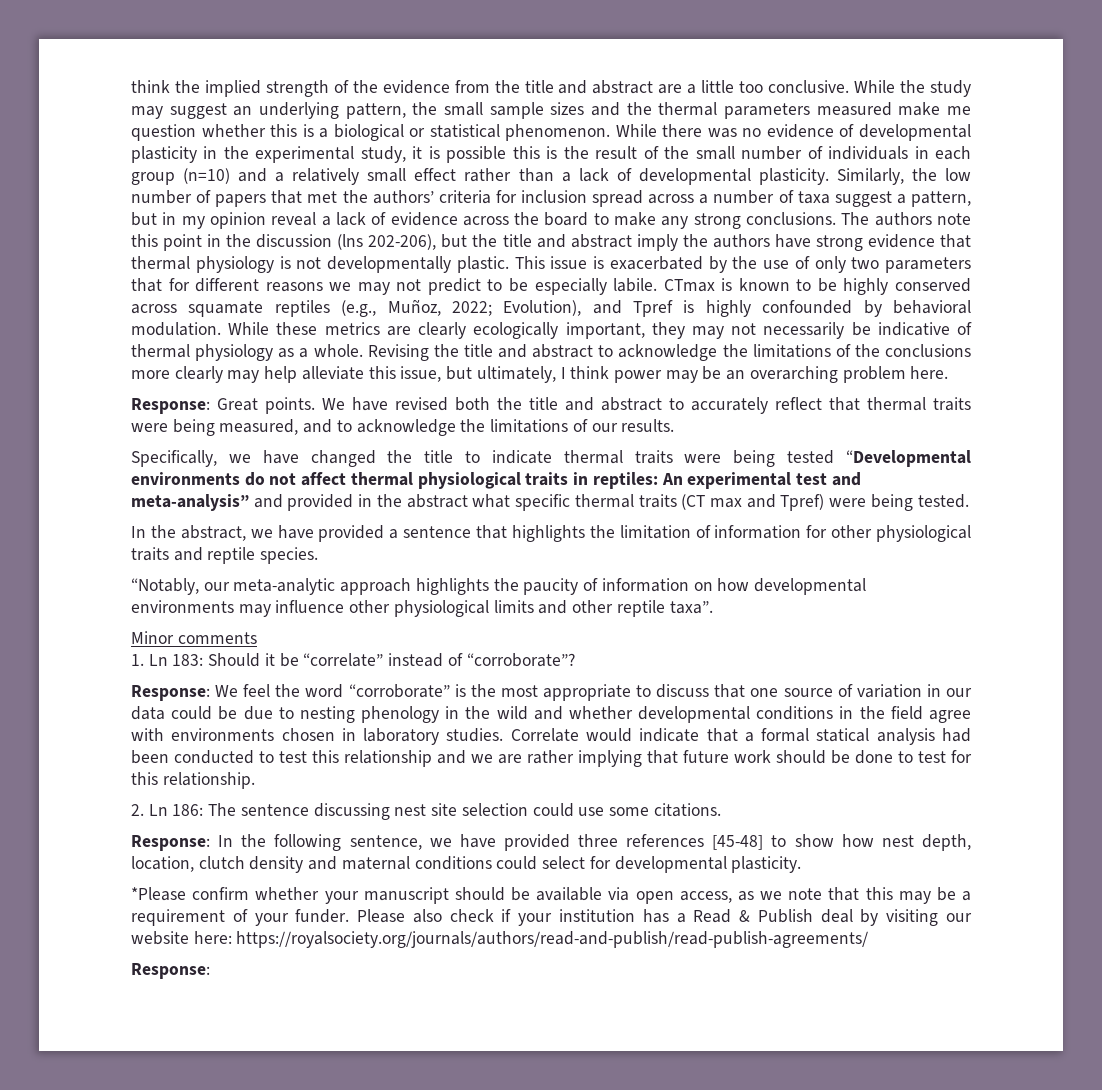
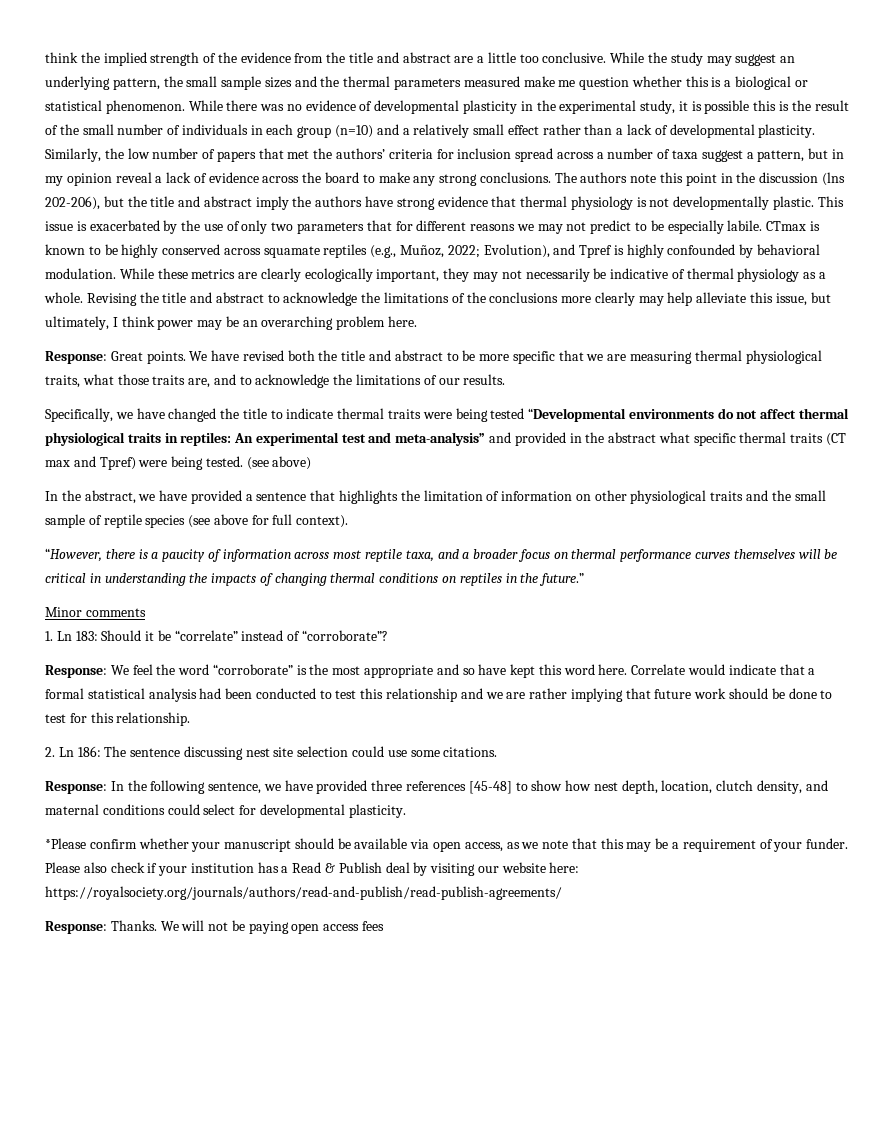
- We have revised both the title and abstract to accurately reflect that thermal traits were being measured, and to acknowledge the limitations of our results.
+ We have revised both the title and abstract to be more specific that we are measuring thermal physiological traits, what those traits are, and to acknowledge the limitations of our results.
+ (see above)
- In the abstract, we have provided a sentence that highlights the limitation of information for other physiological traits and reptile species.
- “Notably, our meta-analytic approach highlights the paucity of information on how developmental environments may influence other physiological limits and other reptile taxa”.
+ In the abstract, we have provided a sentence that highlights the limitation of information on other physiological traits and the small sample of reptile species (see above for full context).
+ “However, there is a paucity of information across most reptile taxa, and a broader focus on thermal performance curves themselves will be critical in understanding the impacts of changing thermal conditions on reptiles in the future.”
- Response: We feel the word “corroborate” is the most appropriate to discuss that one source of variation in our data could be due to nesting phenology in the wild and whether developmental conditions in the field agree with environments chosen in laboratory studies.
+ Response: We feel the word “corroborate” is the most appropriate and so have kept this word here.
- Correlate would indicate that a formal statical analysis had been conducted to test this relationship and we are rather implying that future work should be done to test for this relationship.
+ Correlate would indicate that a formal statistical analysis had been conducted to test this relationship and we are rather implying that future work should be done to test for this relationship.
- Response: In the following sentence, we have provided three references [45-48] to show how nest depth, location, clutch density and maternal conditions could select for developmental plasticity.
+ Response: In the following sentence, we have provided three references [45-48] to show how nest depth, location, clutch density, and maternal conditions could select for developmental plasticity.
  Please also check if your institution has a Read & Publish deal by visiting our website here: https://royalsociety.org/journals/authors/read-and-publish/read-publish-agreements/
- Response:
+ Response: Thanks. We will not be paying open access fees

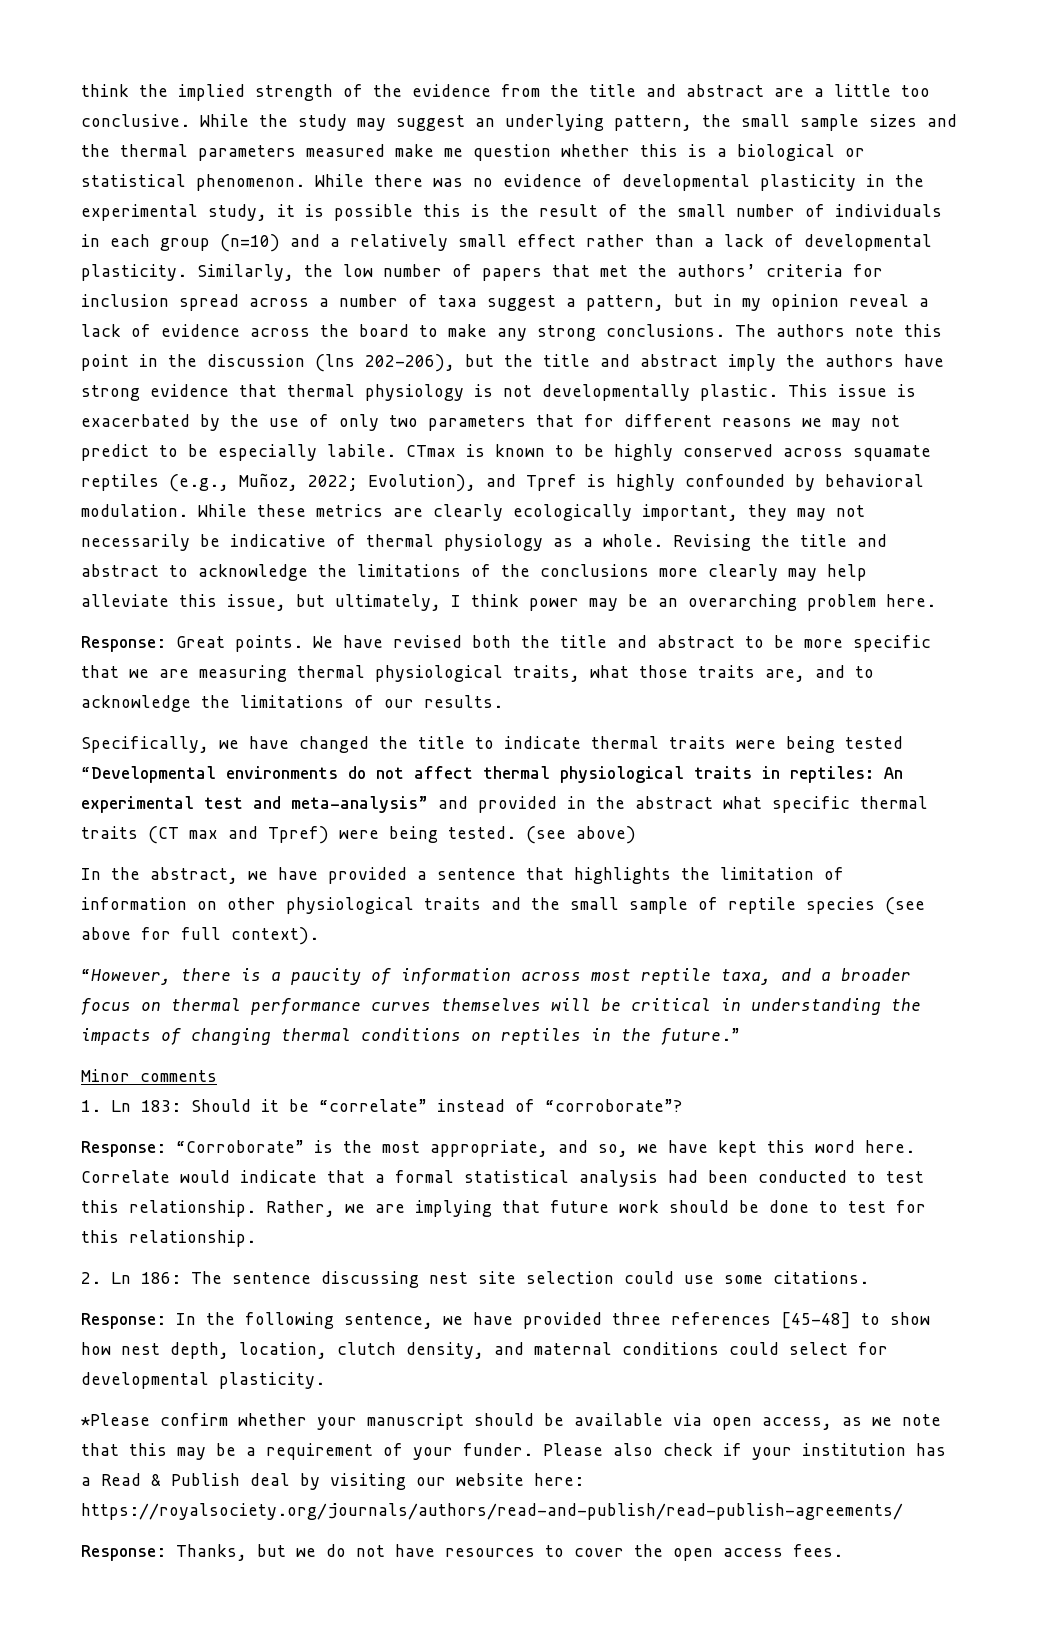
- Response: We feel the word “corroborate” is the most appropriate and so have kept this word here.
+ Response: “Corroborate” is the most appropriate, and so, we have kept this word here.
- Correlate would indicate that a formal statistical analysis had been conducted to test this relationship and we are rather implying that future work should be done to test for this relationship.
+ Correlate would indicate that a formal statistical analysis had been conducted to test this relationship. Rather, we are implying that future work should be done to test for this relationship.
- Response: Thanks. We will not be paying open access fees
+ Response: Thanks, but we do not have resources to cover the open access fees.

